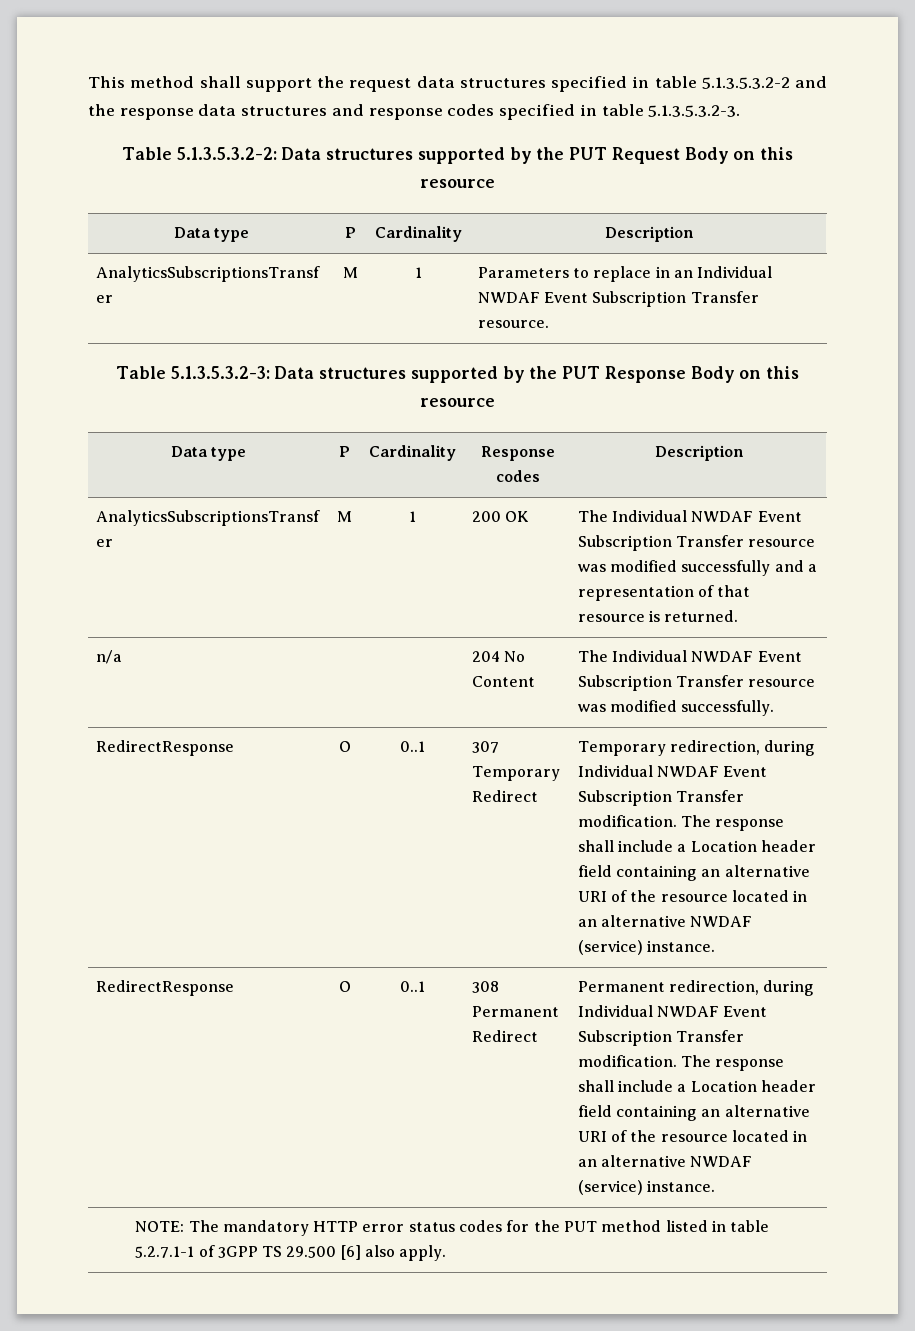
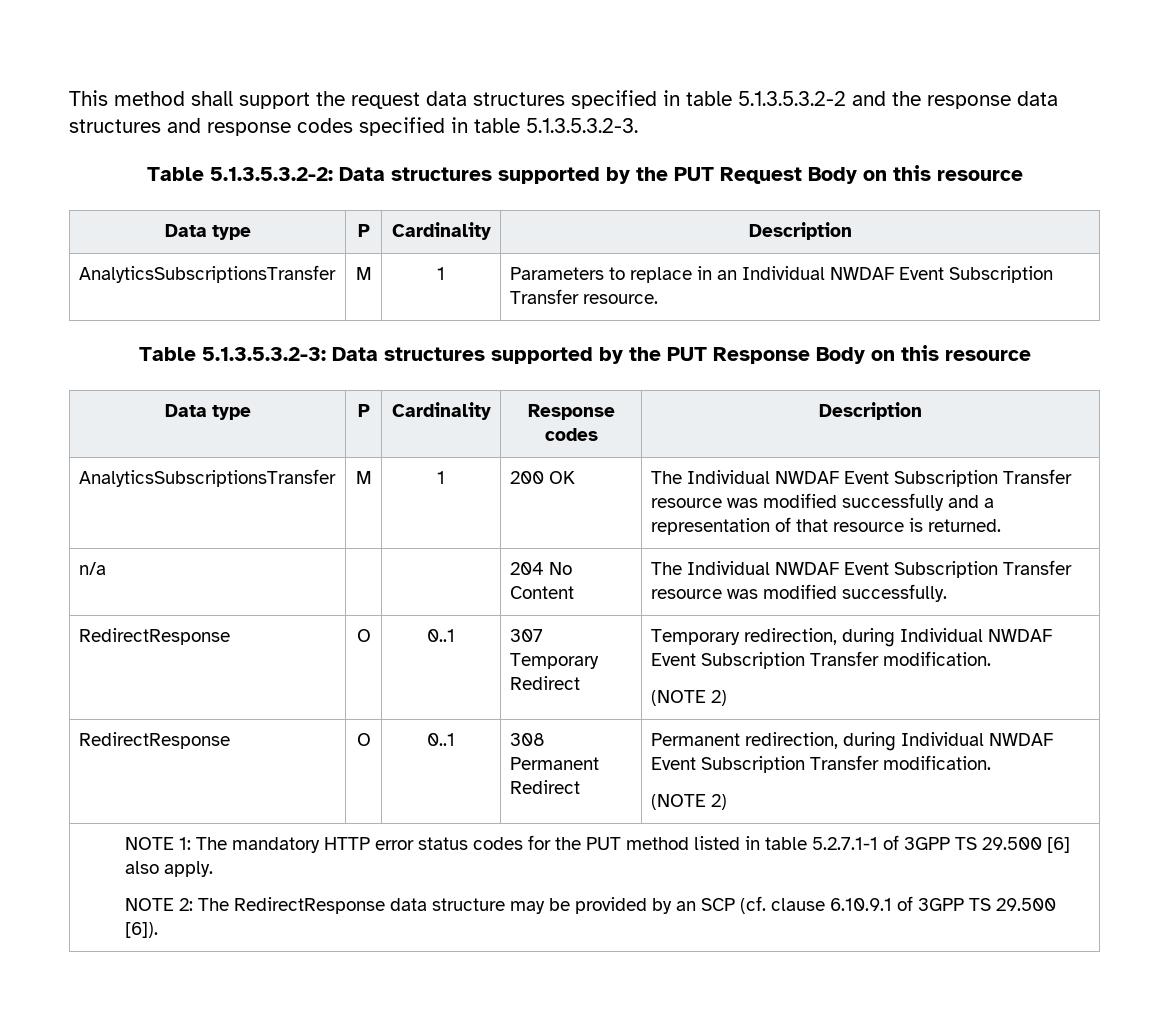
- RedirectResponse | O | 0..1 | 307 Temporary Redirect | Temporary redirection, during Individual NWDAF Event Subscription Transfer modification. The response shall include a Location header field containing an alternative URI of the resource located in an alternative NWDAF (service) instance.
+ RedirectResponse | O | 0..1 | 307 Temporary Redirect | Temporary redirection, during Individual NWDAF Event Subscription Transfer modification.
+ (NOTE 2)
- RedirectResponse | O | 0..1 | 308 Permanent Redirect | Permanent redirection, during Individual NWDAF Event Subscription Transfer modification. The response shall include a Location header field containing an alternative URI of the resource located in an alternative NWDAF (service) instance.
- NOTE: The mandatory HTTP error status codes for the PUT method listed in table 5.2.7.1-1 of 3GPP TS 29.500 [6] also apply.
+ RedirectResponse | O | 0..1 | 308 Permanent Redirect | Permanent redirection, during Individual NWDAF Event Subscription Transfer modification.
+ (NOTE 2)
+ NOTE 1: The mandatory HTTP error status codes for the PUT method listed in table 5.2.7.1-1 of 3GPP TS 29.500 [6] also apply.
+ NOTE 2: The RedirectResponse data structure may be provided by an SCP (cf. clause 6.10.9.1 of 3GPP TS 29.500 [6]).

